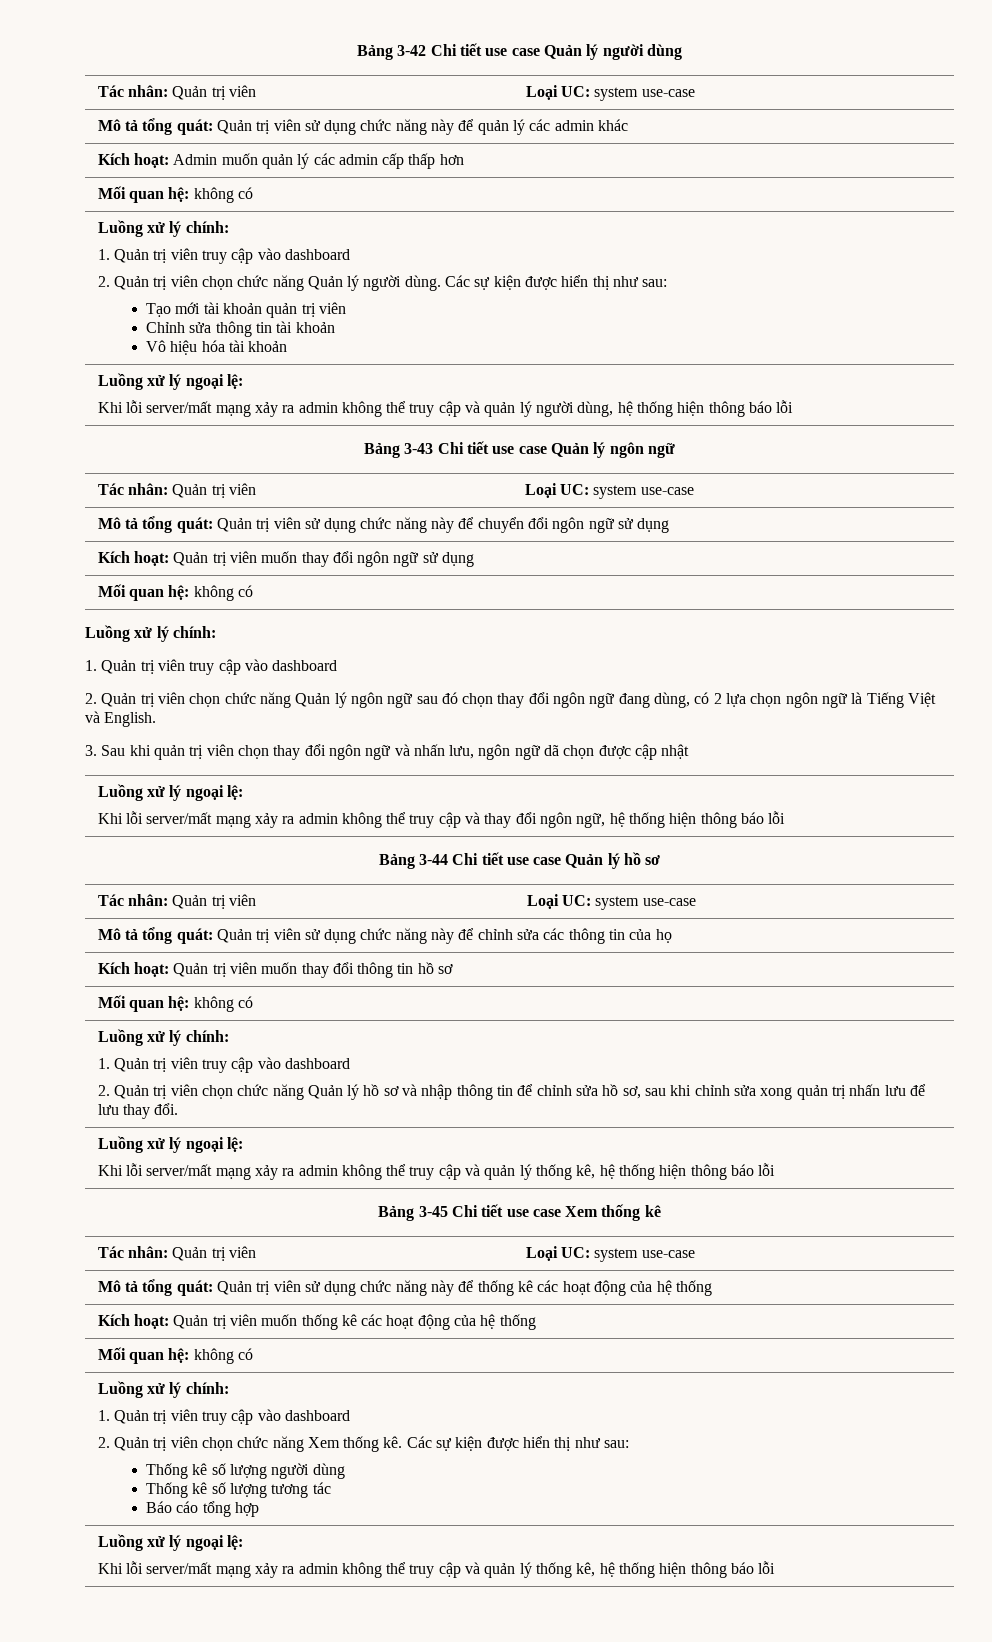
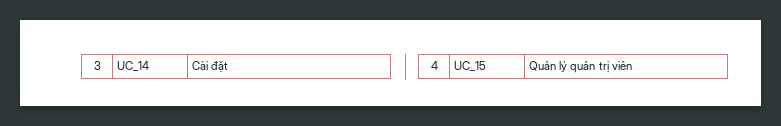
- Bảng 3-42 Chi tiết use case Quản lý người dùng
- Tác nhân: Quản trị viên | Loại UC: system use-case
- Mô tả tổng quát: Quản trị viên sử dụng chức năng này để quản lý các admin khác
- Kích hoạt: Admin muốn quản lý các admin cấp thấp hơn
- Mối quan hệ: không có
- Luồng xử lý chính:
- 1. Quản trị viên truy cập vào dashboard
- 2. Quản trị viên chọn chức năng Quản lý người dùng. Các sự kiện được hiển thị như sau:
- Tạo mới tài khoản quản trị viên
- Chỉnh sửa thông tin tài khoản
- Vô hiệu hóa tài khoản
- Luồng xử lý ngoại lệ:
- Khi lỗi server/mất mạng xảy ra admin không thể truy cập và quản lý người dùng, hệ thống hiện thông báo lỗi
- Bảng 3-43 Chi tiết use case Quản lý ngôn ngữ
- Tác nhân: Quản trị viên | Loại UC: system use-case
- Mô tả tổng quát: Quản trị viên sử dụng chức năng này để chuyển đổi ngôn ngữ sử dụng
- Kích hoạt: Quản trị viên muốn thay đổi ngôn ngữ sử dụng
- Mối quan hệ: không có
- Luồng xử lý chính:
- 1. Quản trị viên truy cập vào dashboard
- 2. Quản trị viên chọn chức năng Quản lý ngôn ngữ sau đó chọn thay đổi ngôn ngữ đang dùng, có 2 lựa chọn ngôn ngữ là Tiếng Việt và English.
- 3. Sau khi quản trị viên chọn thay đổi ngôn ngữ và nhấn lưu, ngôn ngữ dã chọn được cập nhật
- Luồng xử lý ngoại lệ:
- Khi lỗi server/mất mạng xảy ra admin không thể truy cập và thay đổi ngôn ngữ, hệ thống hiện thông báo lỗi
- Bảng 3-44 Chi tiết use case Quản lý hồ sơ
- Tác nhân: Quản trị viên | Loại UC: system use-case
- Mô tả tổng quát: Quản trị viên sử dụng chức năng này để chỉnh sửa các thông tin của họ
- Kích hoạt: Quản trị viên muốn thay đổi thông tin hồ sơ
- Mối quan hệ: không có
- Luồng xử lý chính:
- 1. Quản trị viên truy cập vào dashboard
- 2. Quản trị viên chọn chức năng Quản lý hồ sơ và nhập thông tin để chỉnh sửa hồ sơ, sau khi chỉnh sửa xong quản trị nhấn lưu để lưu thay đổi.
- Luồng xử lý ngoại lệ:
- Khi lỗi server/mất mạng xảy ra admin không thể truy cập và quản lý thống kê, hệ thống hiện thông báo lỗi
- Bảng 3-45 Chi tiết use case Xem thống kê
- Tác nhân: Quản trị viên | Loại UC: system use-case
- Mô tả tổng quát: Quản trị viên sử dụng chức năng này để thống kê các hoạt động của hệ thống
- Kích hoạt: Quản trị viên muốn thống kê các hoạt động của hệ thống
- Mối quan hệ: không có
- Luồng xử lý chính:
- 1. Quản trị viên truy cập vào dashboard
- 2. Quản trị viên chọn chức năng Xem thống kê. Các sự kiện được hiển thị như sau:
- Thống kê số lượng người dùng
- Thống kê số lượng tương tác
- Báo cáo tổng hợp
- Luồng xử lý ngoại lệ:
- Khi lỗi server/mất mạng xảy ra admin không thể truy cập và quản lý thống kê, hệ thống hiện thông báo lỗi
+ 3 | UC_14 | Cài đặt
+ 4 | UC_15 | Quản lý quản trị viên

